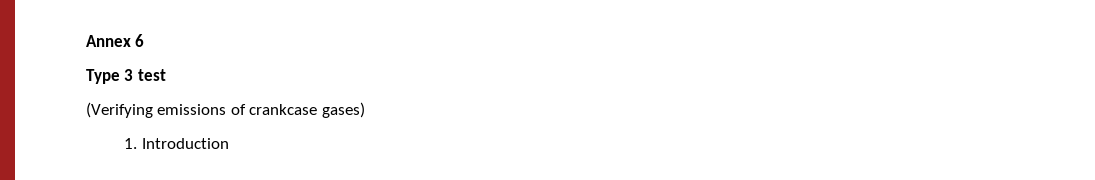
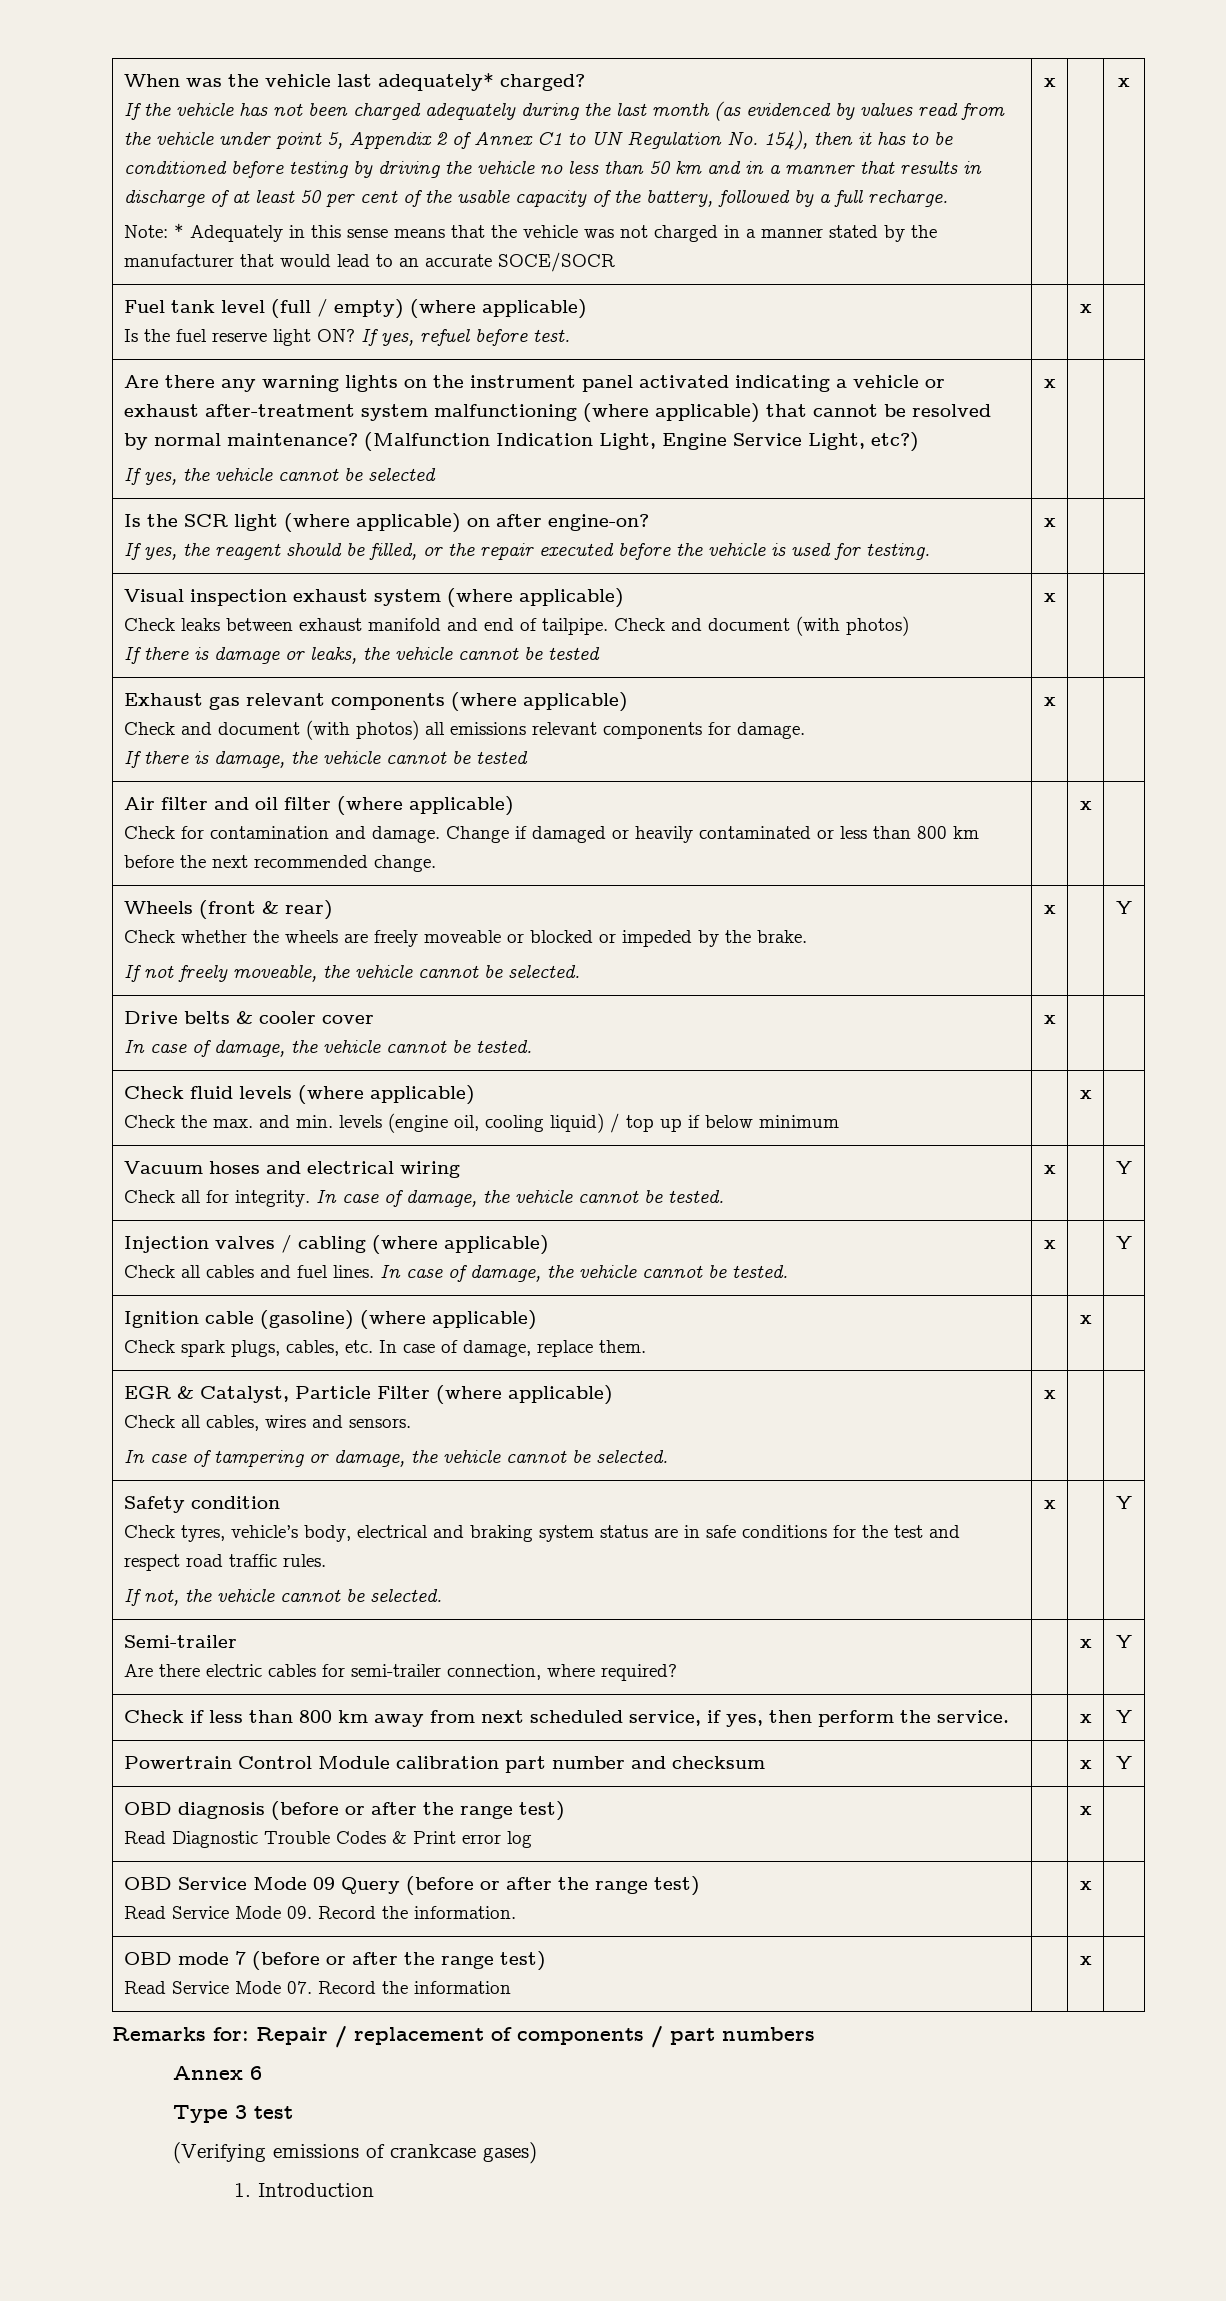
+ When was the vehicle last adequately* charged?
+ If the vehicle has not been charged adequately during the last month (as evidenced by values read from the vehicle under point 5, Appendix 2 of Annex C1 to UN Regulation No. 154), then it has to be conditioned before testing by driving the vehicle no less than 50 km and in a manner that results in discharge of at least 50 per cent of the usable capacity of the battery, followed by a full recharge.
+ Note: * Adequately in this sense means that the vehicle was not charged in a manner stated by the manufacturer that would lead to an accurate SOCE/SOCR | x | | x
+ Fuel tank level (full / empty) (where applicable)
+ Is the fuel reserve light ON? If yes, refuel before test. | | x |
+ Are there any warning lights on the instrument panel activated indicating a vehicle or exhaust after-treatment system malfunctioning (where applicable) that cannot be resolved by normal maintenance? (Malfunction Indication Light, Engine Service Light, etc?)
+ If yes, the vehicle cannot be selected | x | |
+ Is the SCR light (where applicable) on after engine-on?
+ If yes, the reagent should be filled, or the repair executed before the vehicle is used for testing. | x | |
+ Visual inspection exhaust system (where applicable)
+ Check leaks between exhaust manifold and end of tailpipe. Check and document (with photos)
+ If there is damage or leaks, the vehicle cannot be tested | x | |
+ Exhaust gas relevant components (where applicable)
+ Check and document (with photos) all emissions relevant components for damage.
+ If there is damage, the vehicle cannot be tested | x | |
+ Air filter and oil filter (where applicable)
+ Check for contamination and damage. Change if damaged or heavily contaminated or less than 800 km before the next recommended change. | | x |
+ Wheels (front & rear)
+ Check whether the wheels are freely moveable or blocked or impeded by the brake.
+ If not freely moveable, the vehicle cannot be selected. | x | | Y
+ Drive belts & cooler cover
+ In case of damage, the vehicle cannot be tested. | x | |
+ Check fluid levels (where applicable)
+ Check the max. and min. levels (engine oil, cooling liquid) / top up if below minimum | | x |
+ Vacuum hoses and electrical wiring
+ Check all for integrity. In case of damage, the vehicle cannot be tested. | x | | Y
+ Injection valves / cabling (where applicable)
+ Check all cables and fuel lines. In case of damage, the vehicle cannot be tested. | x | | Y
+ Ignition cable (gasoline) (where applicable)
+ Check spark plugs, cables, etc. In case of damage, replace them. | | x |
+ EGR & Catalyst, Particle Filter (where applicable)
+ Check all cables, wires and sensors.
+ In case of tampering or damage, the vehicle cannot be selected. | x | |
+ Safety condition
+ Check tyres, vehicle’s body, electrical and braking system status are in safe conditions for the test and respect road traffic rules.
+ If not, the vehicle cannot be selected. | x | | Y
+ Semi-trailer
+ Are there electric cables for semi-trailer connection, where required? | | x | Y
+ Check if less than 800 km away from next scheduled service, if yes, then perform the service. | | x | Y
+ Powertrain Control Module calibration part number and checksum | | x | Y
+ OBD diagnosis (before or after the range test)
+ Read Diagnostic Trouble Codes & Print error log | | x |
+ OBD Service Mode 09 Query (before or after the range test)
+ Read Service Mode 09. Record the information. | | x |
+ OBD mode 7 (before or after the range test)
+ Read Service Mode 07. Record the information | | x |
+ Remarks for: Repair / replacement of components / part numbers

